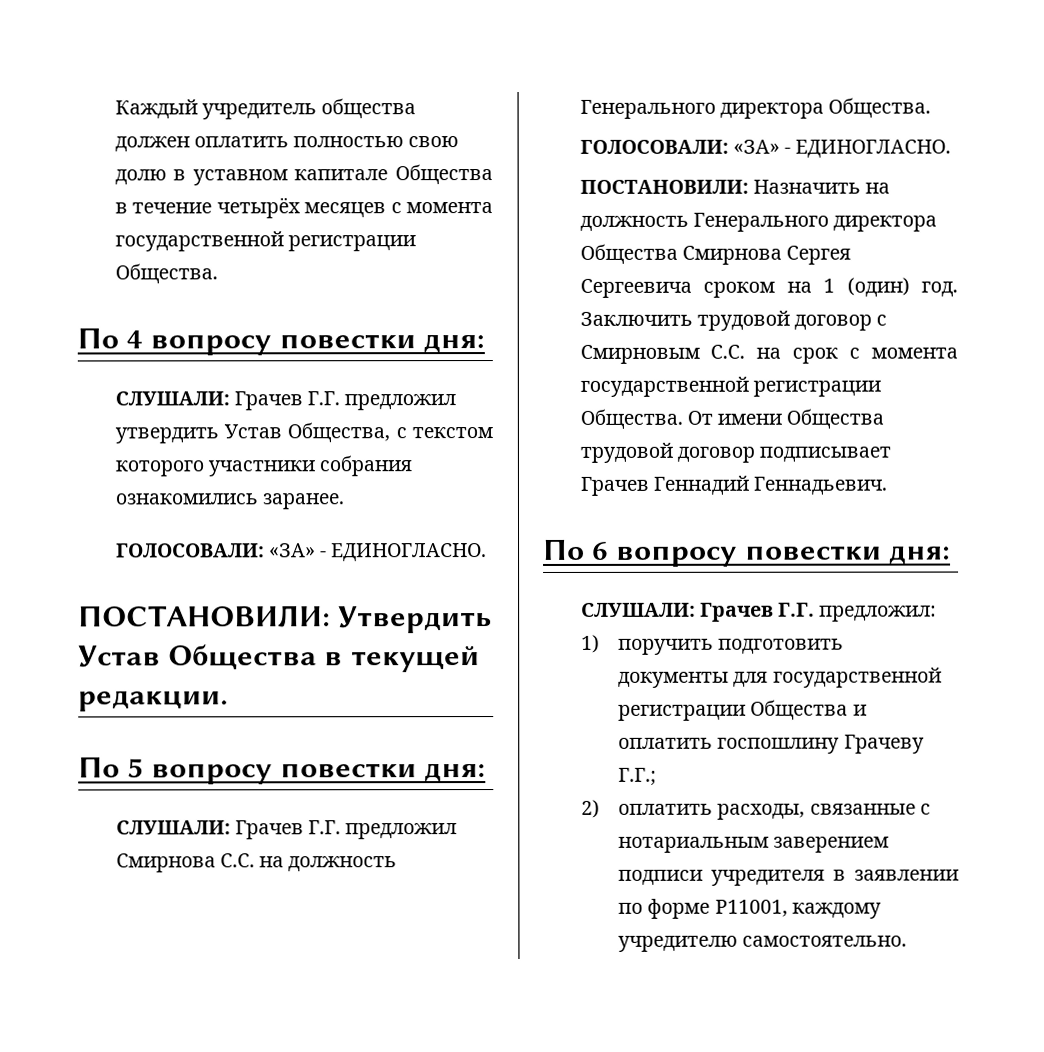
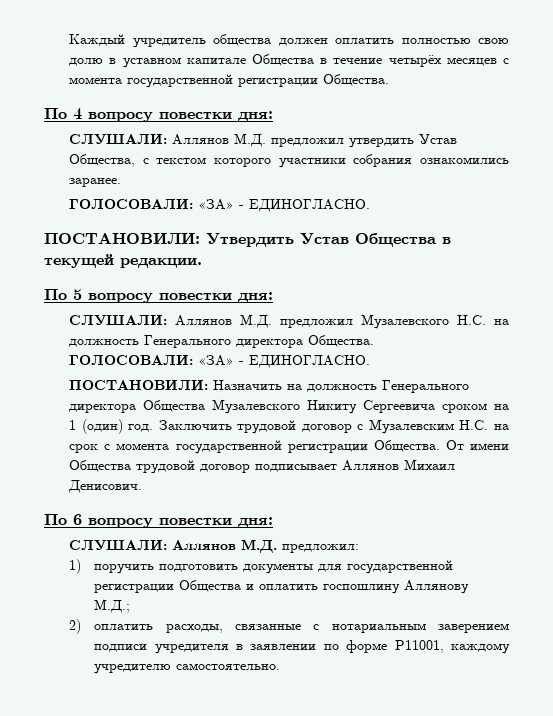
- СЛУШАЛИ: Грачев Г.Г. предложил утвердить Устав Общества, с текстом которого участники собрания ознакомились заранее.
+ СЛУШАЛИ: Аллянов М.Д. предложил утвердить Устав Общества, с текстом которого участники собрания ознакомились заранее.
- СЛУШАЛИ: Грачев Г.Г. предложил Смирнова С.С. на должность Генерального директора Общества.
+ СЛУШАЛИ: Аллянов М.Д. предложил Музалевского Н.С. на должность Генерального директора Общества.
- ПОСТАНОВИЛИ: Назначить на должность Генерального директора Общества Смирнова Сергея Сергеевича сроком на 1 (один) год.
+ ПОСТАНОВИЛИ: Назначить на должность Генерального директора Общества Музалевского Никиту Сергеевича сроком на 1 (один) год.
- Заключить трудовой договор с Смирновым С.С. на срок с момента государственной регистрации Общества.
+ Заключить трудовой договор с Музалевским Н.С. на срок с момента государственной регистрации Общества.
- От имени Общества трудовой договор подписывает Грачев Геннадий Геннадьевич.
+ От имени Общества трудовой договор подписывает Аллянов Михаил Денисович.
- СЛУШАЛИ: Грачев Г.Г. предложил:
+ СЛУШАЛИ: Аллянов М.Д. предложил:
- 1) поручить подготовить документы для государственной регистрации Общества и оплатить госпошлину Грачеву Г.Г.;
+ 1) поручить подготовить документы для государственной регистрации Общества и оплатить госпошлину Аллянову М.Д.;

